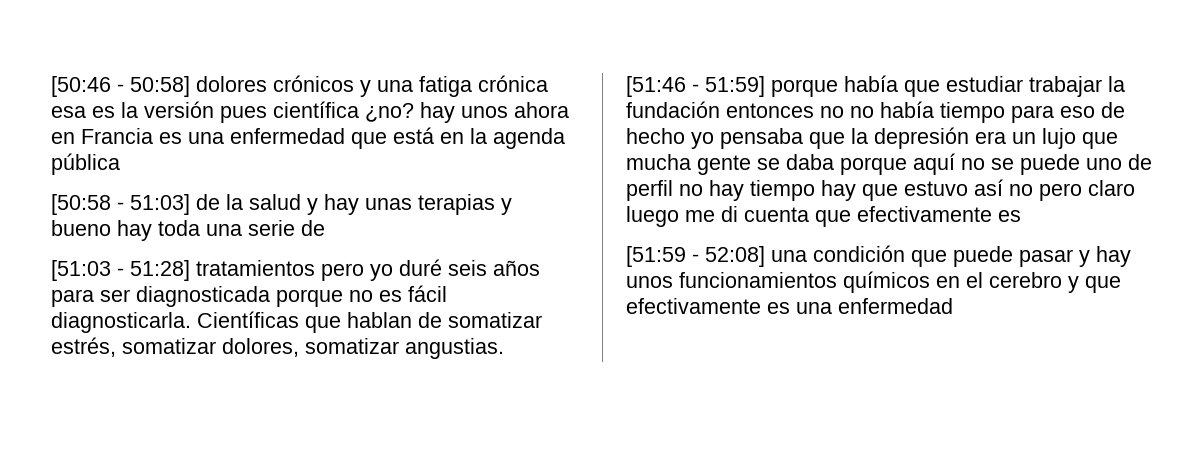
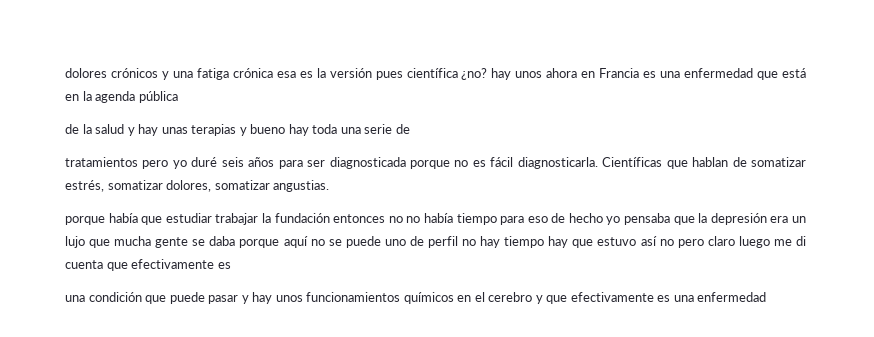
- [50:46 - 50:58] dolores crónicos y una fatiga crónica esa es la versión pues científica ¿no? hay unos ahora en Francia es una enfermedad que está en la agenda pública
+ dolores crónicos y una fatiga crónica esa es la versión pues científica ¿no? hay unos ahora en Francia es una enfermedad que está en la agenda pública
- [50:58 - 51:03] de la salud y hay unas terapias y bueno hay toda una serie de
+ de la salud y hay unas terapias y bueno hay toda una serie de
- [51:03 - 51:28] tratamientos pero yo duré seis años para ser diagnosticada porque no es fácil diagnosticarla.
+ tratamientos pero yo duré seis años para ser diagnosticada porque no es fácil diagnosticarla.
- [51:46 - 51:59] porque había que estudiar trabajar la fundación entonces no no había tiempo para eso de hecho yo pensaba que la depresión era un lujo que mucha gente se daba porque aquí no se puede uno de perfil no hay tiempo hay que estuvo así no pero claro luego me di cuenta que efectivamente es
+ porque había que estudiar trabajar la fundación entonces no no había tiempo para eso de hecho yo pensaba que la depresión era un lujo que mucha gente se daba porque aquí no se puede uno de perfil no hay tiempo hay que estuvo así no pero claro luego me di cuenta que efectivamente es
- [51:59 - 52:08] una condición que puede pasar y hay unos funcionamientos químicos en el cerebro y que efectivamente es una enfermedad
+ una condición que puede pasar y hay unos funcionamientos químicos en el cerebro y que efectivamente es una enfermedad

